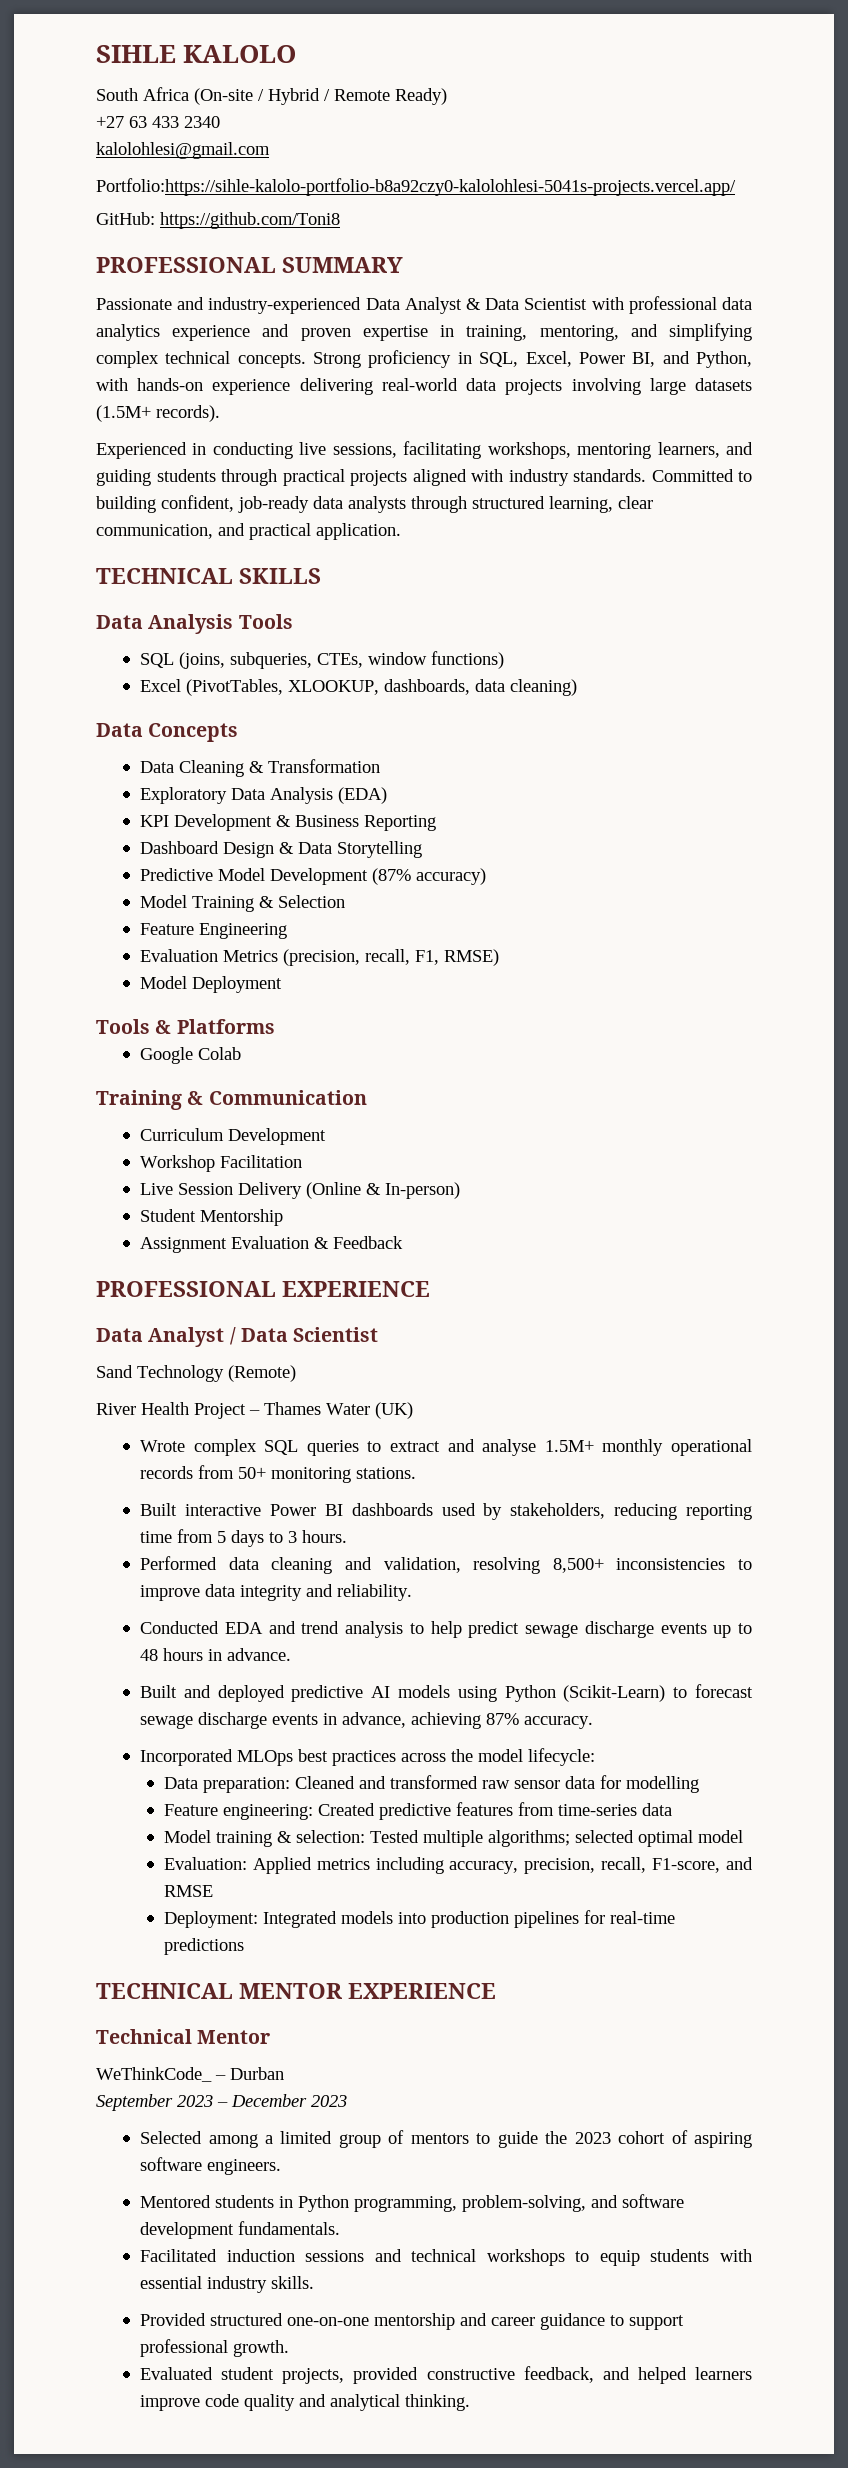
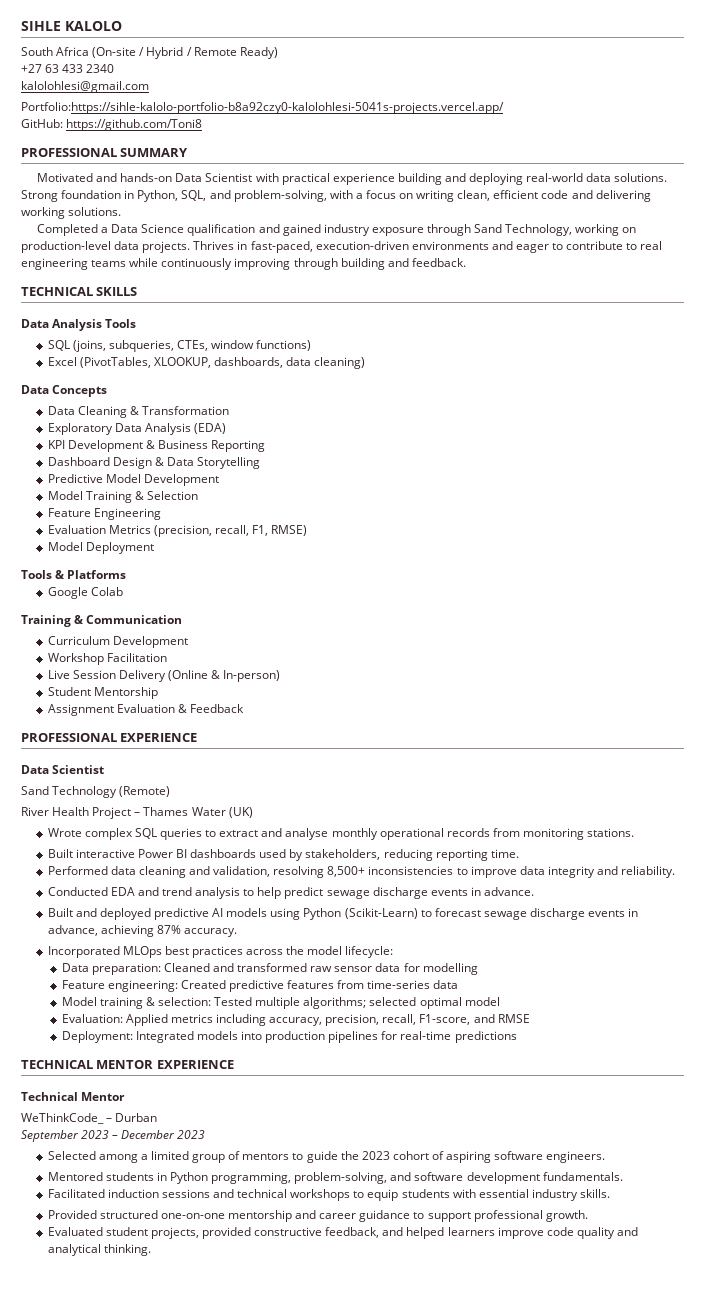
- Passionate and industry-experienced Data Analyst & Data Scientist with professional data analytics experience and proven expertise in training, mentoring, and simplifying complex technical concepts. Strong proficiency in SQL, Excel, Power BI, and Python, with hands-on experience delivering real-world data projects involving large datasets (1.5M+ records).
- Experienced in conducting live sessions, facilitating workshops, mentoring learners, and guiding students through practical projects aligned with industry standards. Committed to building confident, job-ready data analysts through structured learning, clear communication, and practical application.
+ Motivated and hands-on Data Scientist with practical experience building and deploying real-world data solutions. Strong foundation in Python, SQL, and problem-solving, with a focus on writing clean, efficient code and delivering working solutions.
+ Completed a Data Science qualification and gained industry exposure through Sand Technology, working on production-level data projects. Thrives in fast-paced, execution-driven environments and eager to contribute to real engineering teams while continuously improving through building and feedback.
- Predictive Model Development (87% accuracy)
+ Predictive Model Development
  PROFESSIONAL EXPERIENCE
- Data Analyst / Data Scientist
+ Data Scientist
- Wrote complex SQL queries to extract and analyse 1.5M+ monthly operational records from 50+ monitoring stations.
+ Wrote complex SQL queries to extract and analyse monthly operational records from monitoring stations.
- Built interactive Power BI dashboards used by stakeholders, reducing reporting time from 5 days to 3 hours.
+ Built interactive Power BI dashboards used by stakeholders, reducing reporting time.
- Conducted EDA and trend analysis to help predict sewage discharge events up to 48 hours in advance.
+ Conducted EDA and trend analysis to help predict sewage discharge events in advance.

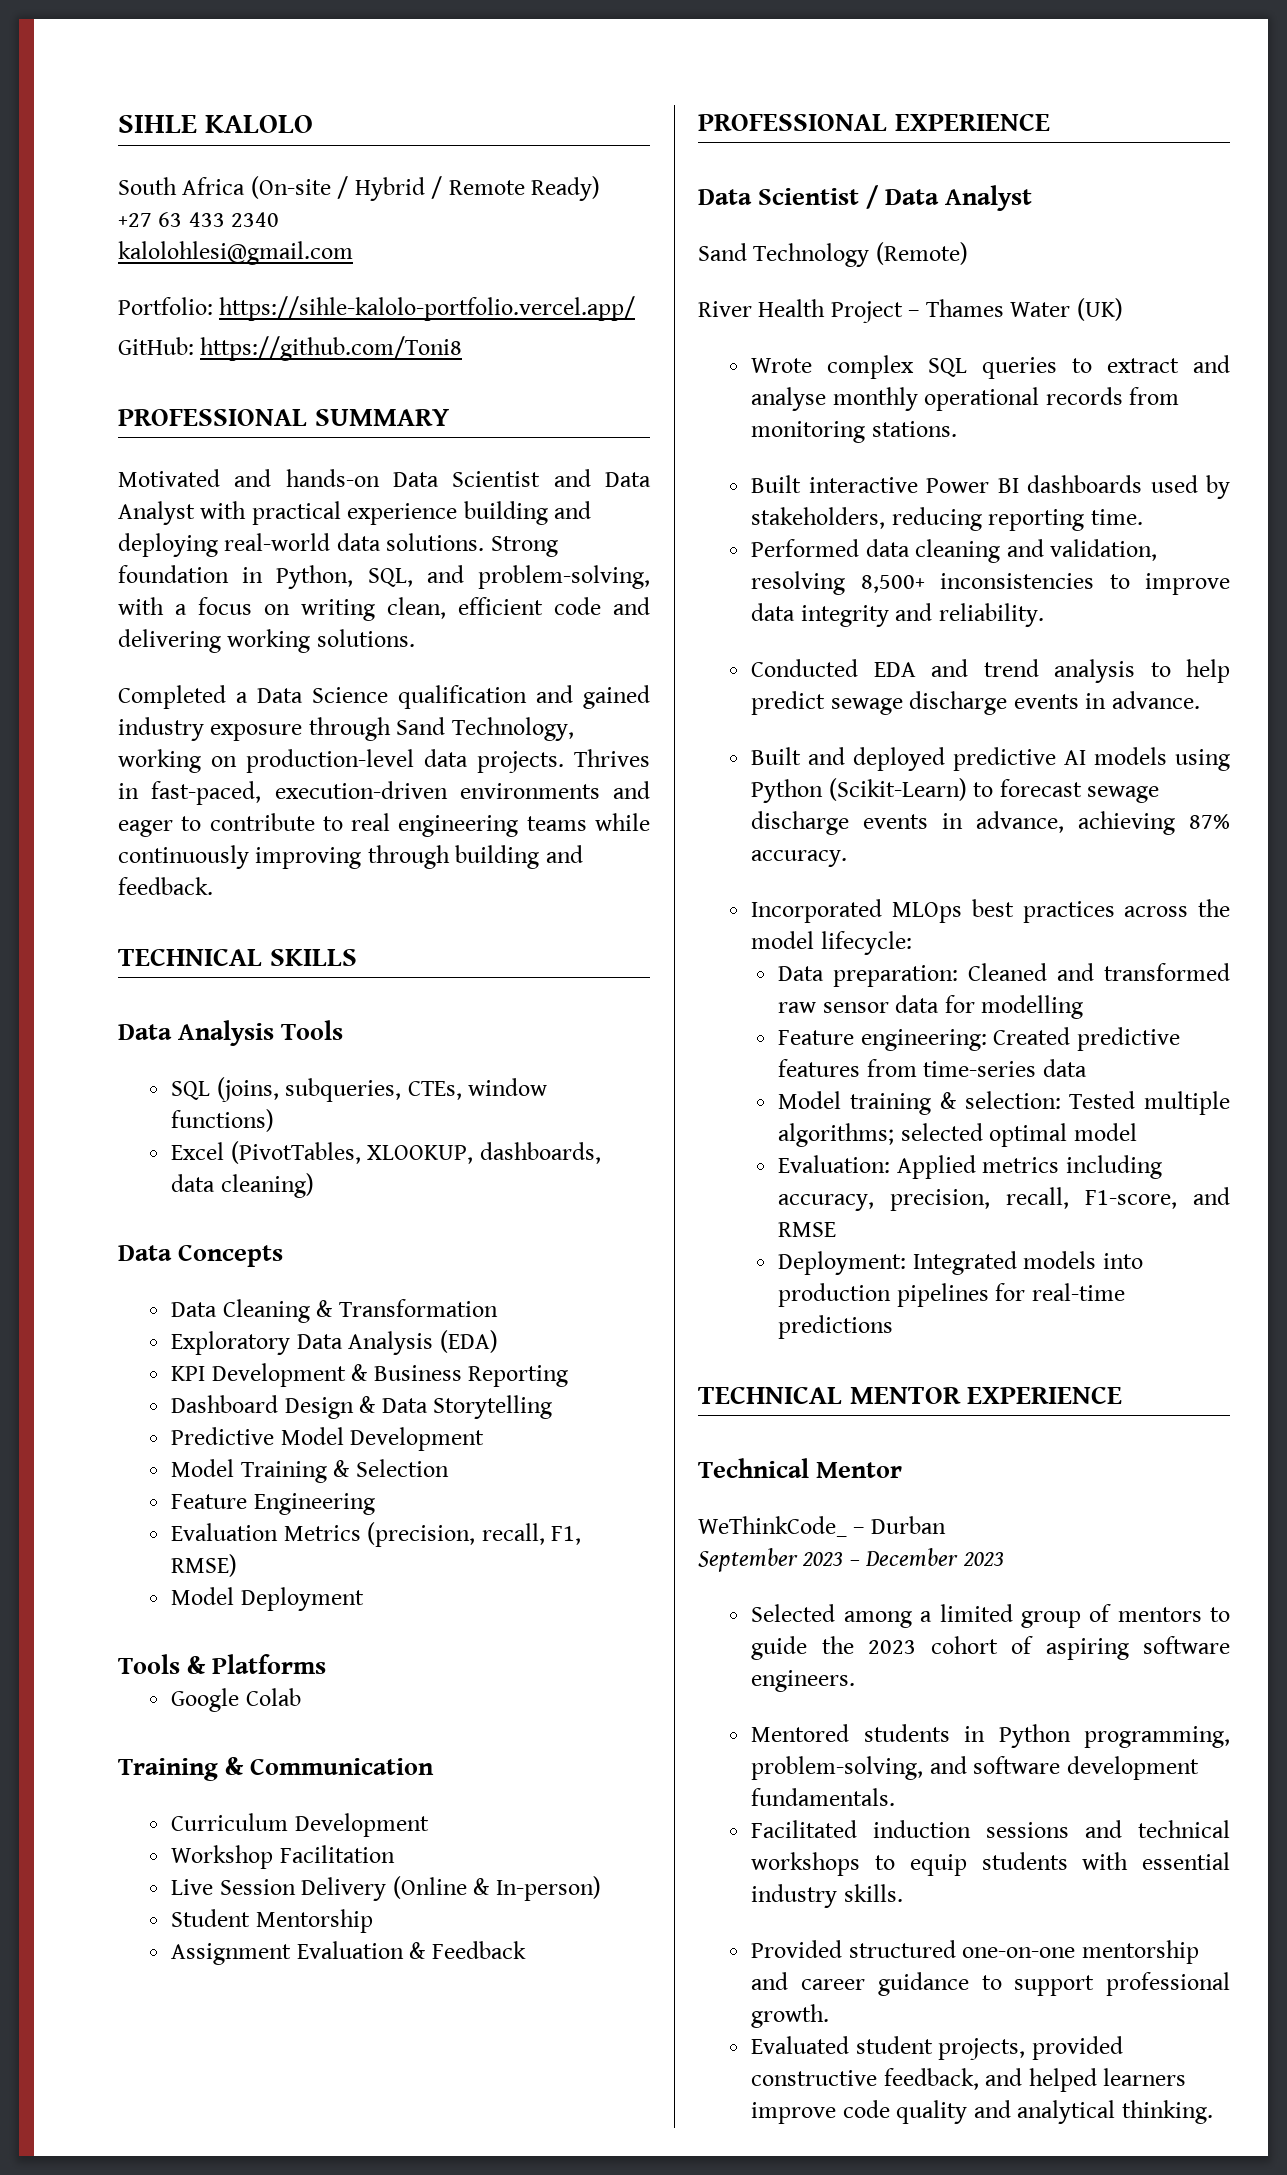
- Portfolio:https://sihle-kalolo-portfolio-b8a92czy0-kalolohlesi-5041s-projects.vercel.app/
+ Portfolio: https://sihle-kalolo-portfolio.vercel.app/
- Motivated and hands-on Data Scientist with practical experience building and deploying real-world data solutions.
+ Motivated and hands-on Data Scientist and Data Analyst with practical experience building and deploying real-world data solutions.
  PROFESSIONAL EXPERIENCE
- Data Scientist
+ Data Scientist / Data Analyst

